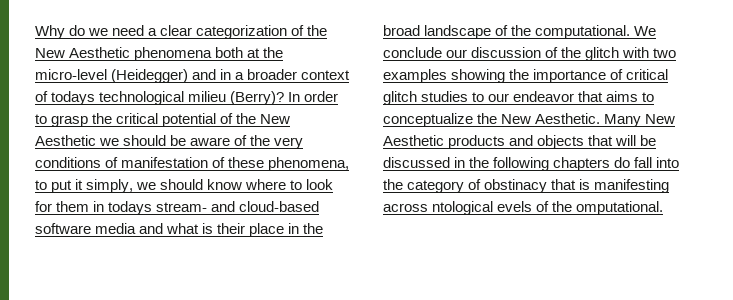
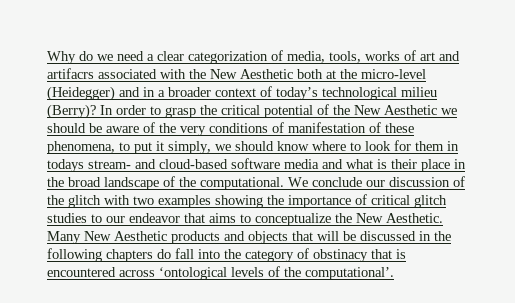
- Why do we need a clear categorization of the New Aesthetic phenomena both at the micro-level (Heidegger) and in a broader context of todays technological milieu (Berry)?
+ Why do we need a clear categorization of media, tools, works of art and artifacrs associated with the New Aesthetic both at the micro-level (Heidegger) and in a broader context of today’s technological milieu (Berry)?
- Many New Aesthetic products and objects that will be discussed in the following chapters do fall into the category of obstinacy that is manifesting across ntological evels of the omputational.
+ Many New Aesthetic products and objects that will be discussed in the following chapters do fall into the category of obstinacy that is encountered across ‘ontological levels of the computational’.

